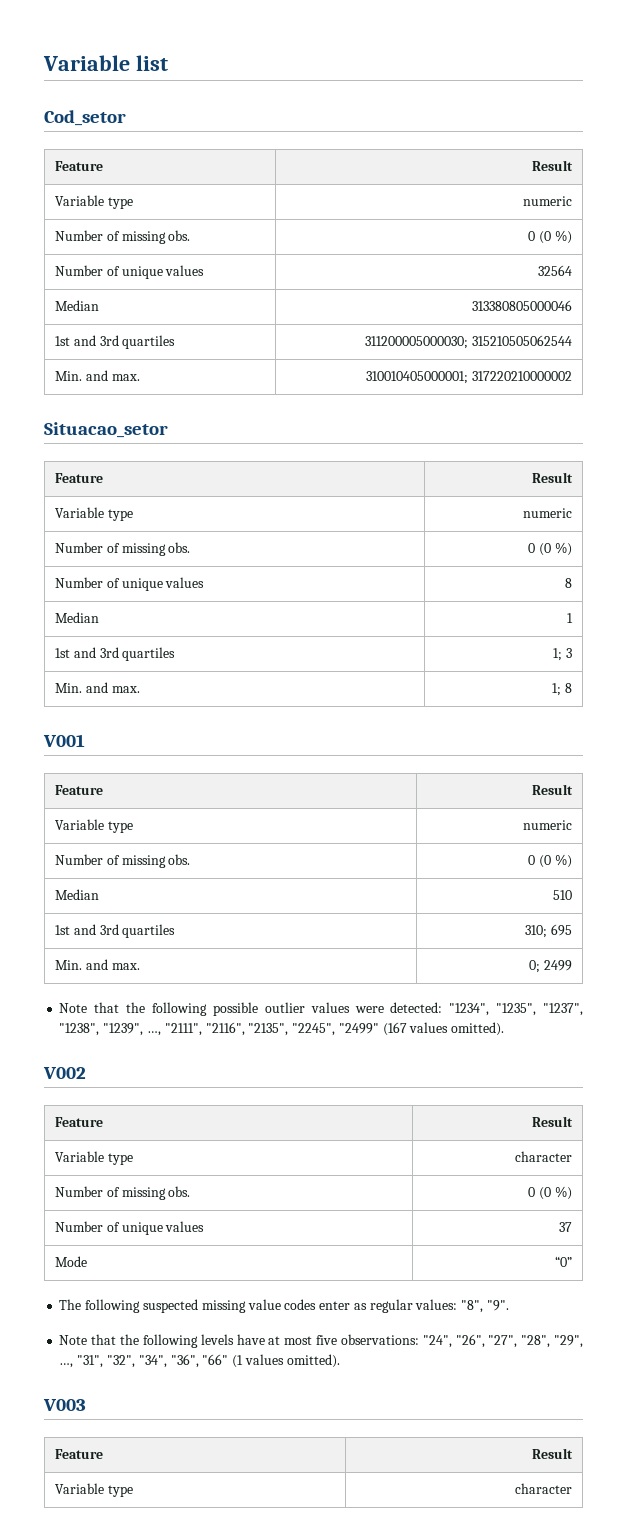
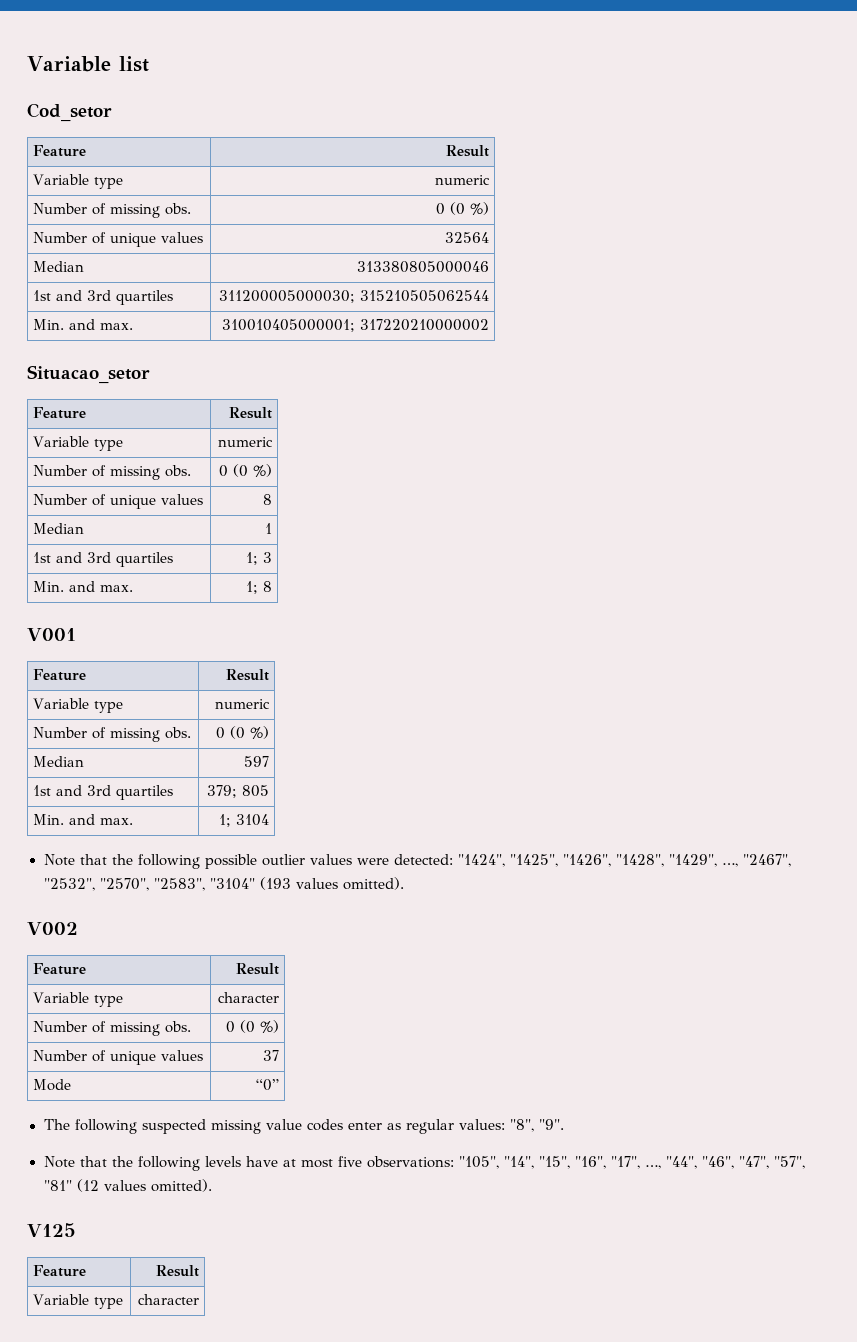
- Median | 510
- 1st and 3rd quartiles | 310; 695
- Min. and max. | 0; 2499
+ Median | 597
+ 1st and 3rd quartiles | 379; 805
+ Min. and max. | 1; 3104
- Note that the following possible outlier values were detected: "1234", "1235", "1237", "1238", "1239", …, "2111", "2116", "2135", "2245", "2499" (167 values omitted).
+ Note that the following possible outlier values were detected: "1424", "1425", "1426", "1428", "1429", …, "2467", "2532", "2570", "2583", "3104" (193 values omitted).
- Note that the following levels have at most five observations: "24", "26", "27", "28", "29", …, "31", "32", "34", "36", "66" (1 values omitted).
- V003
+ Note that the following levels have at most five observations: "105", "14", "15", "16", "17", …, "44", "46", "47", "57", "81" (12 values omitted).
+ V125

